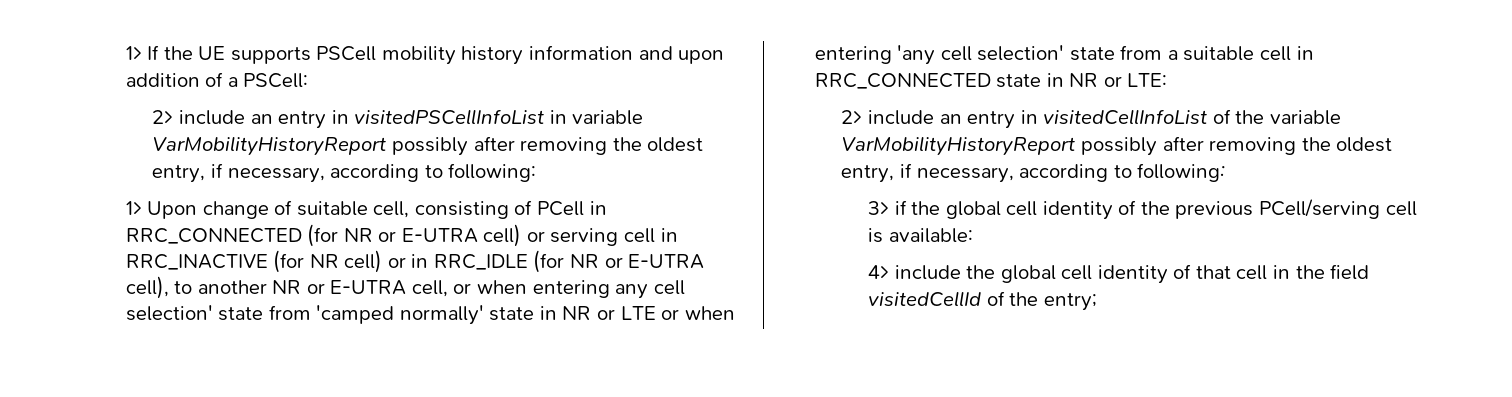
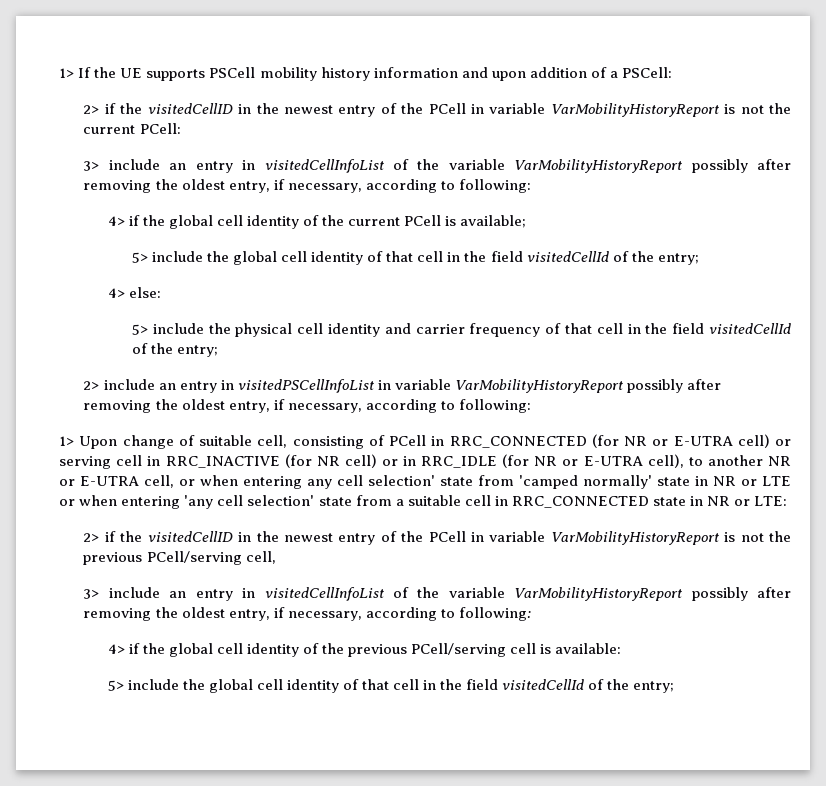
+ 2> if the visitedCellID in the newest entry of the PCell in variable VarMobilityHistoryReport is not the current PCell:
+ 3> include an entry in visitedCellInfoList of the variable VarMobilityHistoryReport possibly after removing the oldest entry, if necessary, according to following:
+ 4> if the global cell identity of the current PCell is available;
+ 5> include the global cell identity of that cell in the field visitedCellId of the entry;
+ 4> else:
+ 5> include the physical cell identity and carrier frequency of that cell in the field visitedCellId of the entry;
- 2> include an entry in visitedCellInfoList of the variable VarMobilityHistoryReport possibly after removing the oldest entry, if necessary, according to following:
+ 2> if the visitedCellID in the newest entry of the PCell in variable VarMobilityHistoryReport is not the previous PCell/serving cell,
+ 3> include an entry in visitedCellInfoList of the variable VarMobilityHistoryReport possibly after removing the oldest entry, if necessary, according to following:
- 3> if the global cell identity of the previous PCell/serving cell is available:
- 4> include the global cell identity of that cell in the field visitedCellId of the entry;
+ 4> if the global cell identity of the previous PCell/serving cell is available:
+ 5> include the global cell identity of that cell in the field visitedCellId of the entry;

